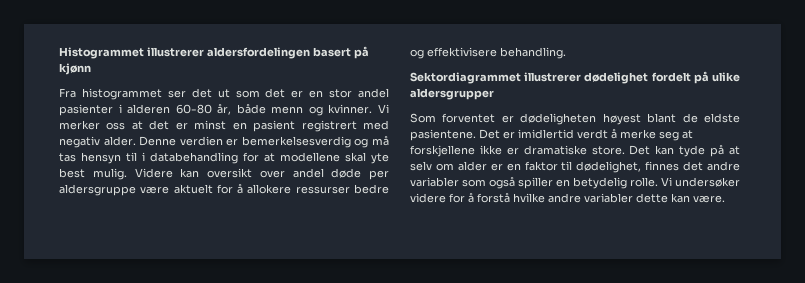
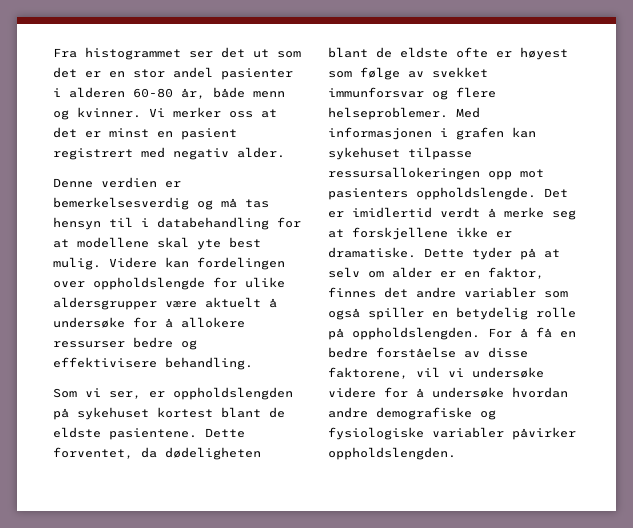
- Histogrammet illustrerer aldersfordelingen basert på kjønn
- Vi merker oss at det er minst en pasient registrert med negativ alder. Denne verdien er bemerkelsesverdig og må tas hensyn til i databehandling for at modellene skal yte best mulig.
+ Vi merker oss at det er minst en pasient registrert med negativ alder.
+ Denne verdien er bemerkelsesverdig og må tas hensyn til i databehandling for at modellene skal yte best mulig.
- Videre kan oversikt over andel døde per aldersgruppe være aktuelt for å allokere ressurser bedre og effektivisere behandling.
+ Videre kan fordelingen over oppholdslengde for ulike aldersgrupper være aktuelt å undersøke for å allokere ressurser bedre og effektivisere behandling.
- Sektordiagrammet illustrerer dødelighet fordelt på ulike aldersgrupper
- Som forventet er dødeligheten høyest blant de eldste pasientene.
+ Som vi ser, er oppholdslengden på sykehuset kortest blant de eldste pasientene. Dette forventet, da dødeligheten blant de eldste ofte er høyest som følge av svekket immunforsvar og flere helseproblemer. Med informasjonen i grafen kan sykehuset tilpasse ressursallokeringen opp mot pasienters oppholdslengde.
- Det er imidlertid verdt å merke seg at forskjellene ikke er dramatiske store. Det kan tyde på at selv om alder er en faktor til dødelighet, finnes det andre variabler som også spiller en betydelig rolle. Vi undersøker videre for å forstå hvilke andre variabler dette kan være.
+ Det er imidlertid verdt å merke seg at forskjellene ikke er dramatiske. Dette tyder på at selv om alder er en faktor, finnes det andre variabler som også spiller en betydelig rolle på oppholdslengden. For å få en bedre forståelse av disse faktorene, vil vi undersøke videre for å undersøke hvordan andre demografiske og fysiologiske variabler påvirker oppholdslengden.

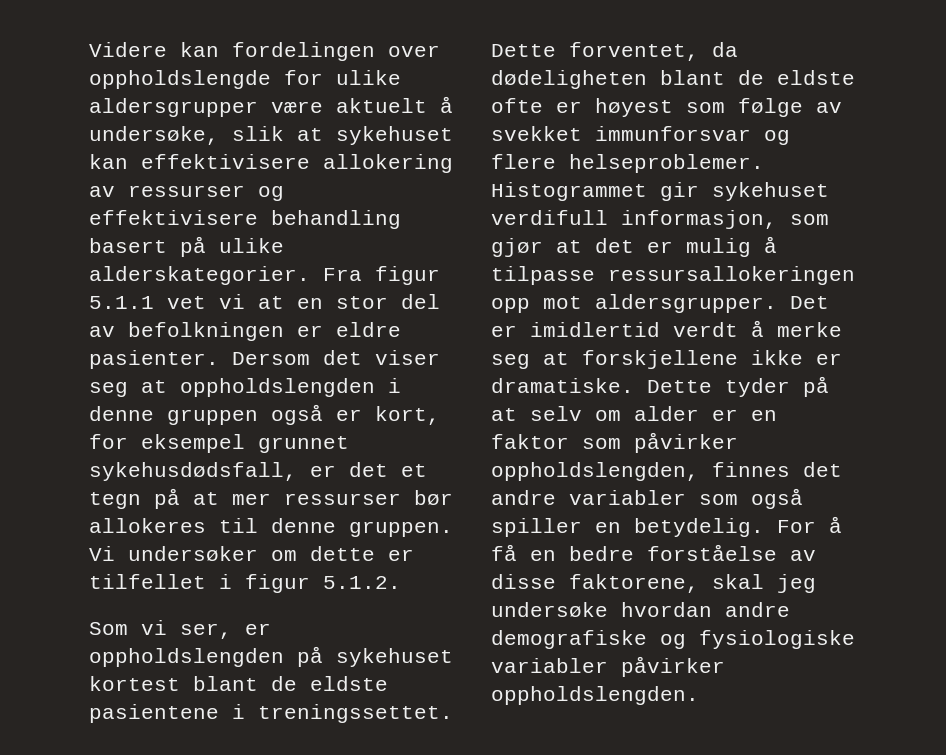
- Fra histogrammet ser det ut som det er en stor andel pasienter i alderen 60-80 år, både menn og kvinner. Vi merker oss at det er minst en pasient registrert med negativ alder.
- Denne verdien er bemerkelsesverdig og må tas hensyn til i databehandling for at modellene skal yte best mulig. Videre kan fordelingen over oppholdslengde for ulike aldersgrupper være aktuelt å undersøke for å allokere ressurser bedre og effektivisere behandling.
+ Videre kan fordelingen over oppholdslengde for ulike aldersgrupper være aktuelt å undersøke, slik at sykehuset kan effektivisere allokering av ressurser og effektivisere behandling basert på ulike alderskategorier. Fra figur 5.1.1 vet vi at en stor del av befolkningen er eldre pasienter. Dersom det viser seg at oppholdslengden i denne gruppen også er kort, for eksempel grunnet sykehusdødsfall, er det et tegn på at mer ressurser bør allokeres til denne gruppen. Vi undersøker om dette er tilfellet i figur 5.1.2.
- Som vi ser, er oppholdslengden på sykehuset kortest blant de eldste pasientene.
+ Som vi ser, er oppholdslengden på sykehuset kortest blant de eldste pasientene i treningssettet.
- Med informasjonen i grafen kan sykehuset tilpasse ressursallokeringen opp mot pasienters oppholdslengde.
+ Histogrammet gir sykehuset verdifull informasjon, som gjør at det er mulig å tilpasse ressursallokeringen opp mot aldersgrupper.
- Dette tyder på at selv om alder er en faktor, finnes det andre variabler som også spiller en betydelig rolle på oppholdslengden.
+ Dette tyder på at selv om alder er en faktor som påvirker oppholdslengden, finnes det andre variabler som også spiller en betydelig.
- For å få en bedre forståelse av disse faktorene, vil vi undersøke videre for å undersøke hvordan andre demografiske og fysiologiske variabler påvirker oppholdslengden.
+ For å få en bedre forståelse av disse faktorene, skal jeg undersøke hvordan andre demografiske og fysiologiske variabler påvirker oppholdslengden.

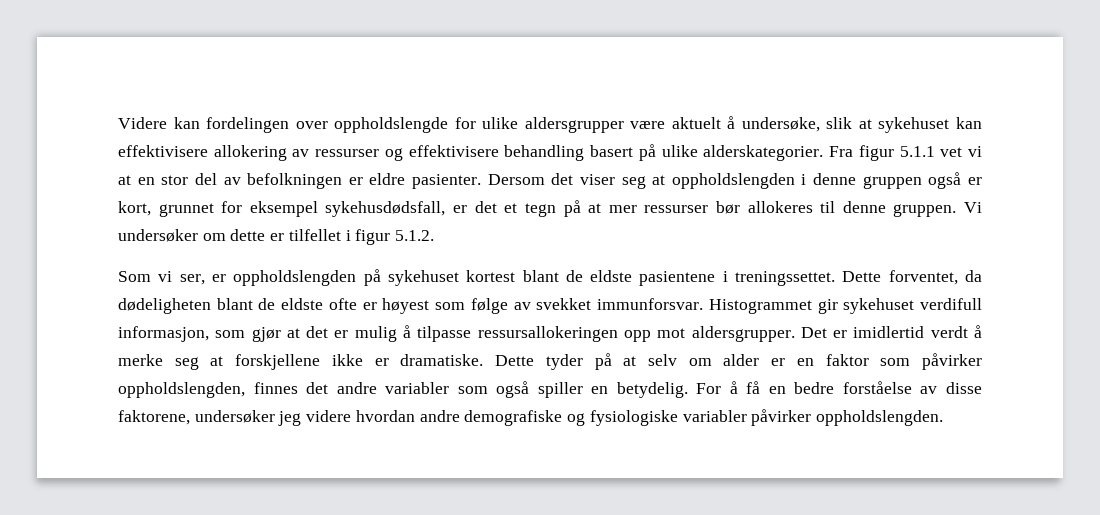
- Dersom det viser seg at oppholdslengden i denne gruppen også er kort, for eksempel grunnet sykehusdødsfall, er det et tegn på at mer ressurser bør allokeres til denne gruppen.
+ Dersom det viser seg at oppholdslengden i denne gruppen også er kort, grunnet for eksempel sykehusdødsfall, er det et tegn på at mer ressurser bør allokeres til denne gruppen.
- Dette forventet, da dødeligheten blant de eldste ofte er høyest som følge av svekket immunforsvar og flere helseproblemer.
+ Dette forventet, da dødeligheten blant de eldste ofte er høyest som følge av svekket immunforsvar.
- For å få en bedre forståelse av disse faktorene, skal jeg undersøke hvordan andre demografiske og fysiologiske variabler påvirker oppholdslengden.
+ For å få en bedre forståelse av disse faktorene, undersøker jeg videre hvordan andre demografiske og fysiologiske variabler påvirker oppholdslengden.

